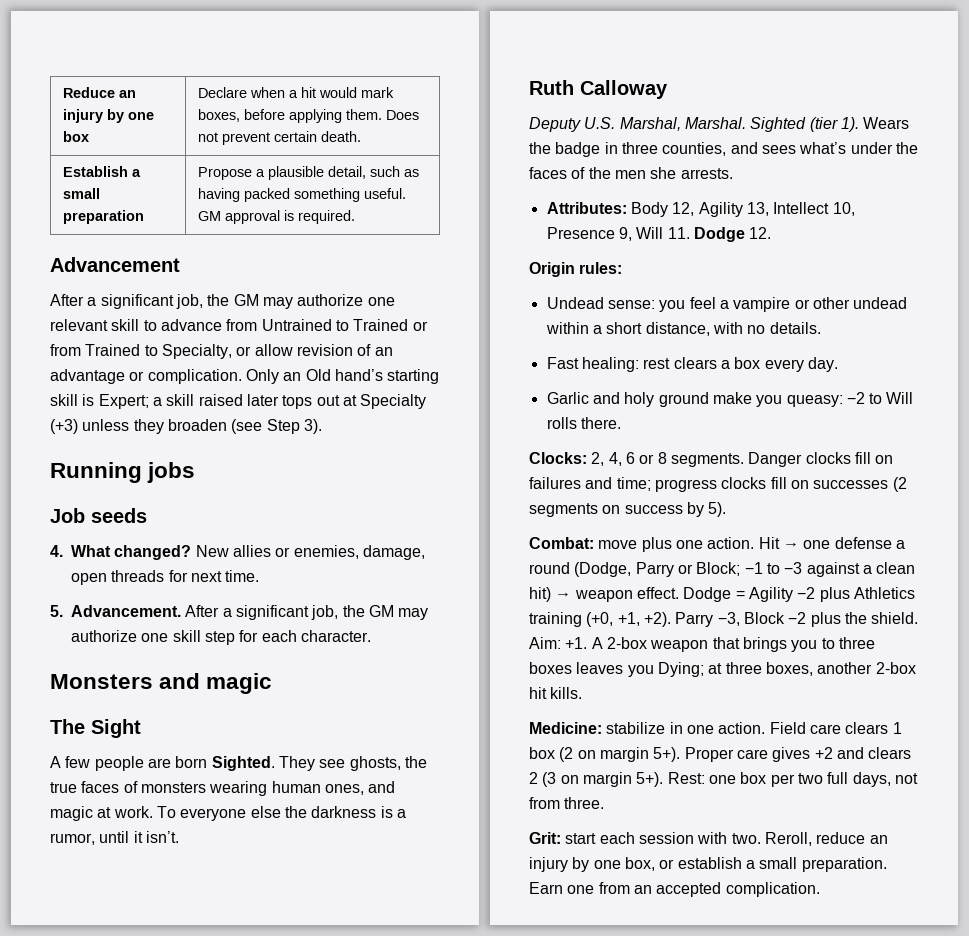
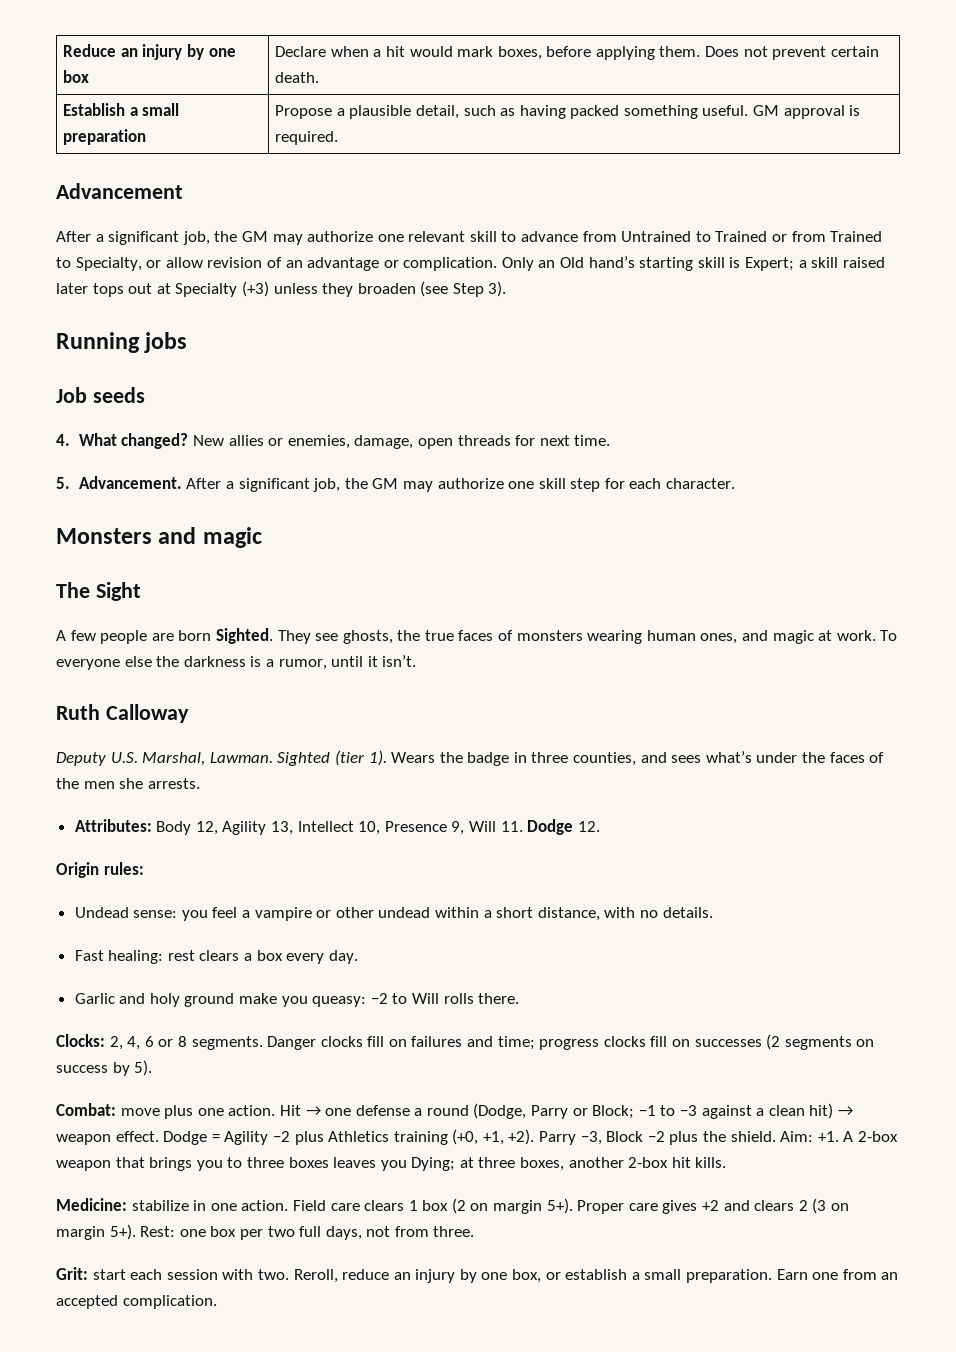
- Deputy U.S. Marshal, Marshal.
+ Deputy U.S. Marshal, Lawman.

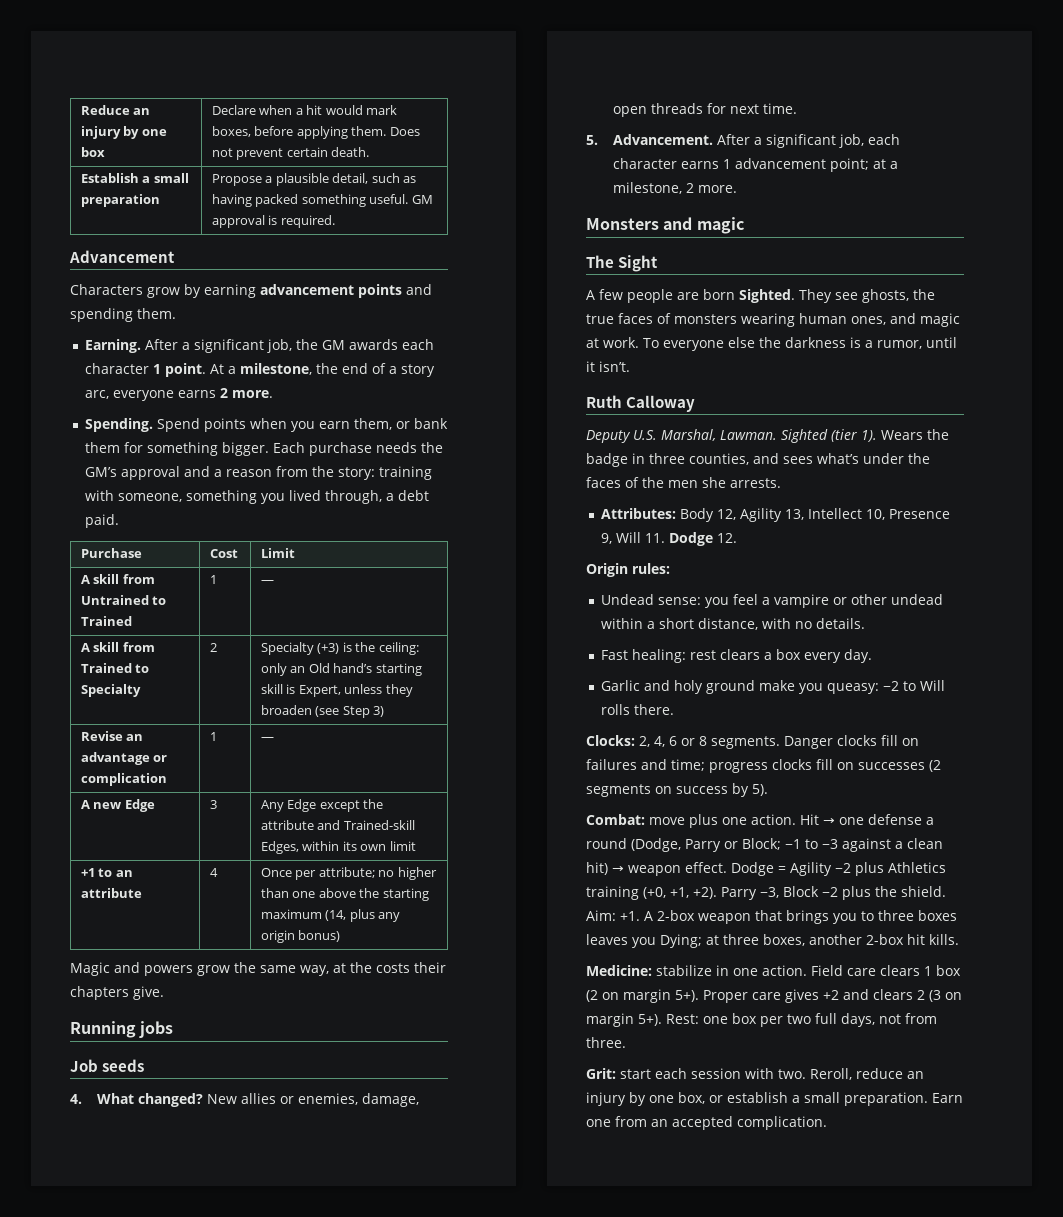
- After a significant job, the GM may authorize one relevant skill to advance from Untrained to Trained or from Trained to Specialty, or allow revision of an advantage or complication. Only an Old hand’s starting skill is Expert; a skill raised later tops out at Specialty (+3) unless they broaden (see Step 3).
+ Characters grow by earning advancement points and spending them.
+ Earning. After a significant job, the GM awards each character 1 point. At a milestone, the end of a story arc, everyone earns 2 more.
+ Spending. Spend points when you earn them, or bank them for something bigger. Each purchase needs the GM’s approval and a reason from the story: training with someone, something you lived through, a debt paid.
+ Purchase | Cost | Limit
+ A skill from Untrained to Trained | 1 | —
+ A skill from Trained to Specialty | 2 | Specialty (+3) is the ceiling: only an Old hand’s starting skill is Expert, unless they broaden (see Step 3)
+ Revise an advantage or complication | 1 | —
+ A new Edge | 3 | Any Edge except the attribute and Trained-skill Edges, within its own limit
+ +1 to an attribute | 4 | Once per attribute; no higher than one above the starting maximum (14, plus any origin bonus)
+ Magic and powers grow the same way, at the costs their chapters give.
- After a significant job, the GM may authorize one skill step for each character.
+ After a significant job, each character earns 1 advancement point; at a milestone, 2 more.

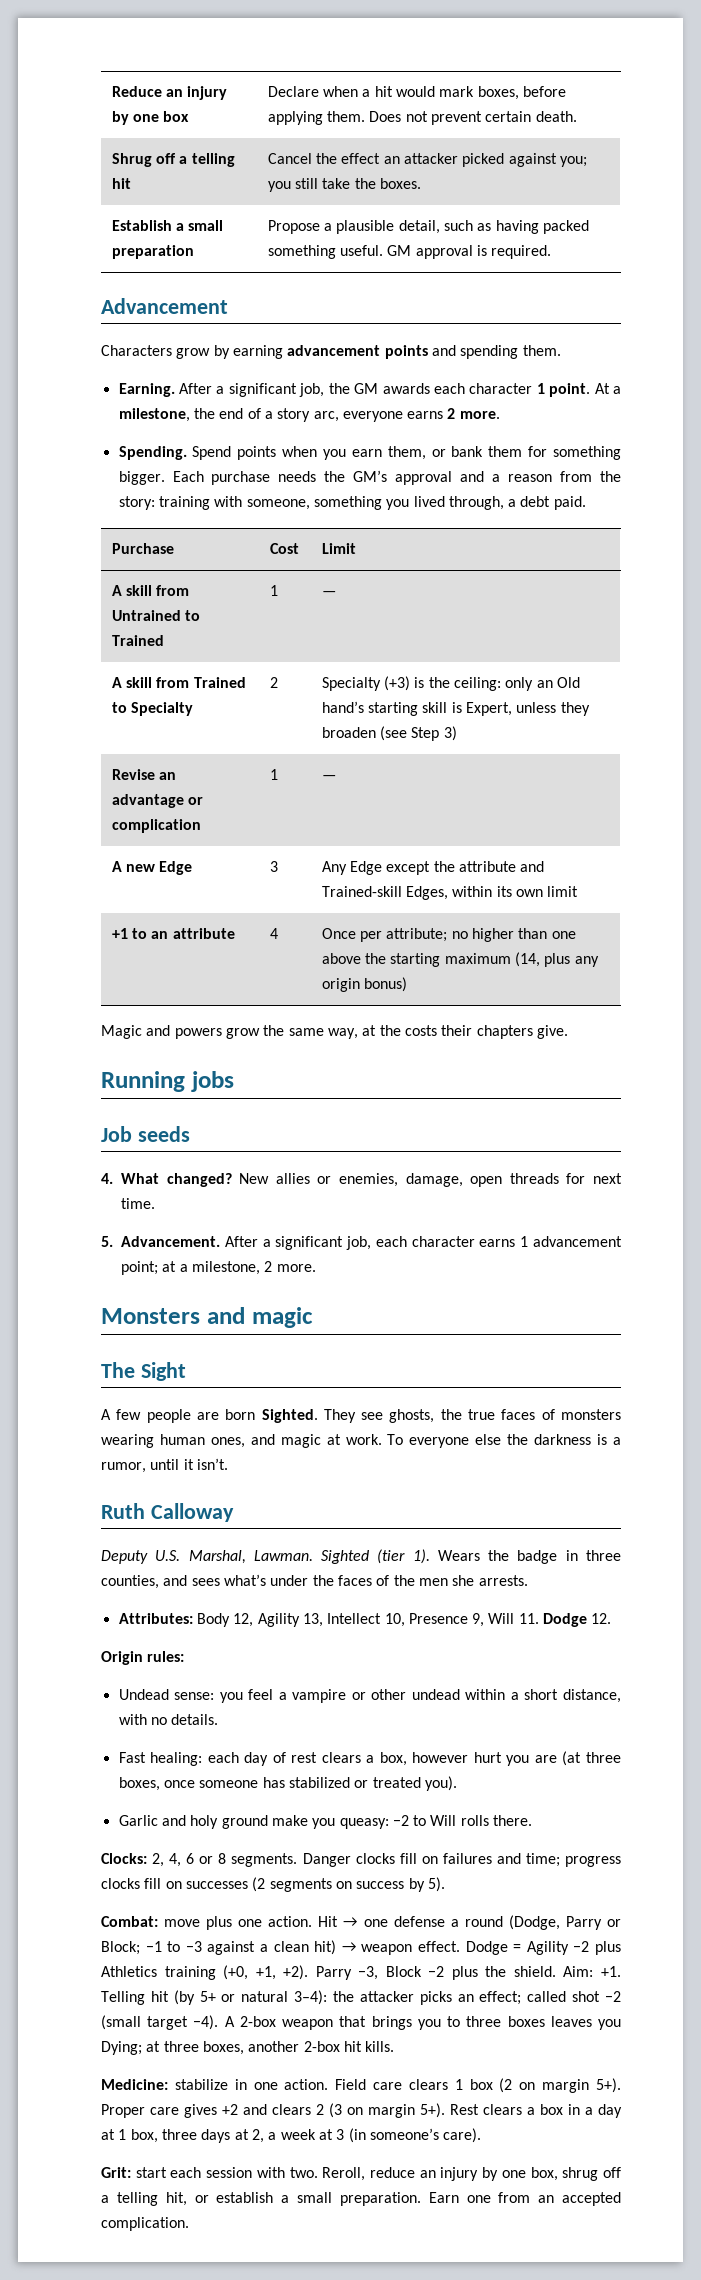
+ Shrug off a telling hit | Cancel the effect an attacker picked against you; you still take the boxes.
- Fast healing: rest clears a box every day.
+ Fast healing: each day of rest clears a box, however hurt you are (at three boxes, once someone has stabilized or treated you).
+ Telling hit (by 5+ or natural 3–4): the attacker picks an effect; called shot −2 (small target −4).
- Rest: one box per two full days, not from three.
+ Rest clears a box in a day at 1 box, three days at 2, a week at 3 (in someone’s care).
- Reroll, reduce an injury by one box, or establish a small preparation.
+ Reroll, reduce an injury by one box, shrug off a telling hit, or establish a small preparation.

